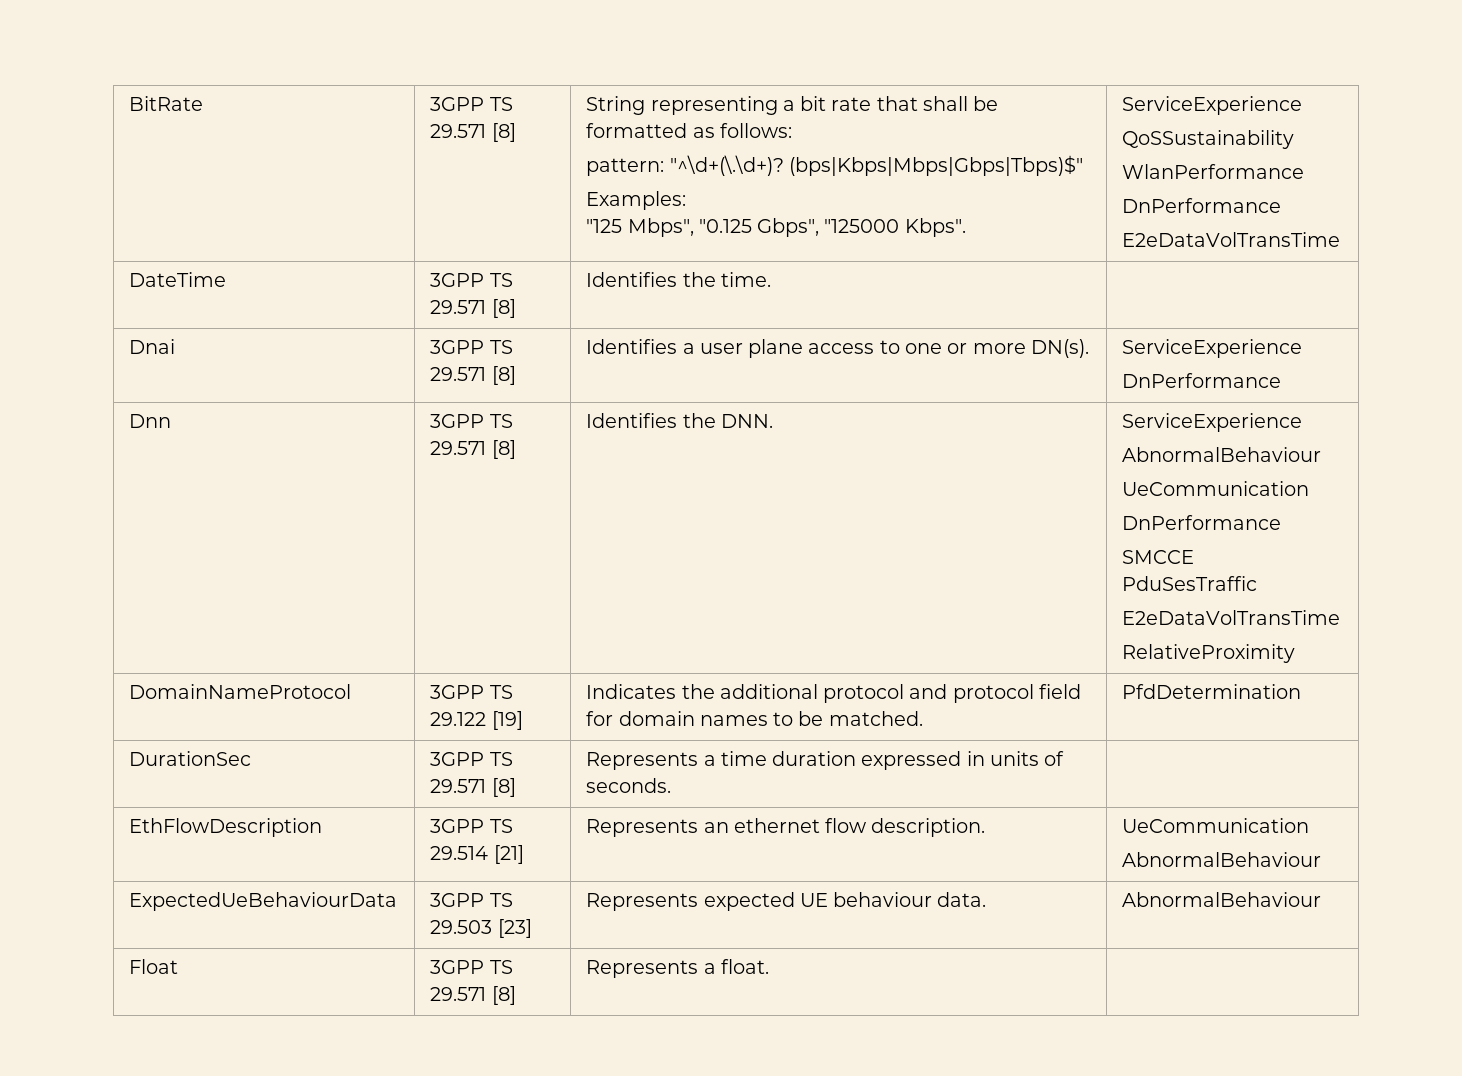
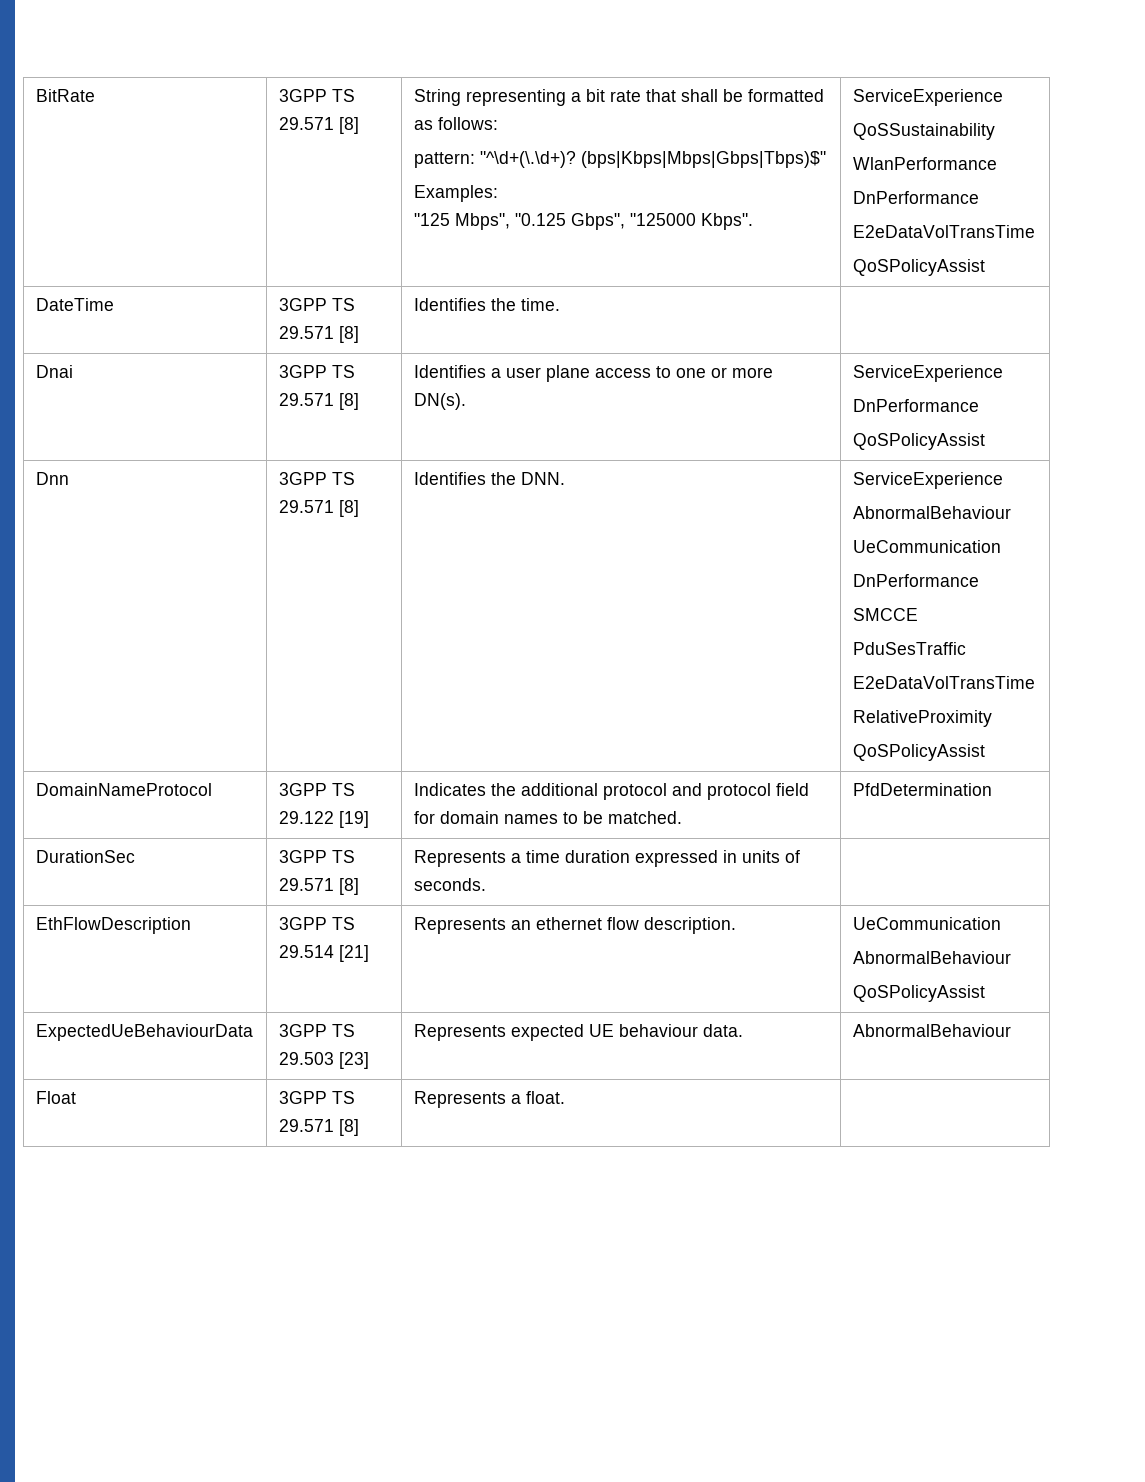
  BitRate | 3GPP TS 29.571 [8] | String representing a bit rate that shall be formatted as follows:
  pattern: "^\d+(\.\d+)? (bps|Kbps|Mbps|Gbps|Tbps)$"
  Examples:
  "125 Mbps", "0.125 Gbps", "125000 Kbps". | ServiceExperience
  QoSSustainability
  WlanPerformance
  DnPerformance
  E2eDataVolTransTime
+ QoSPolicyAssist
  Dnai | 3GPP TS 29.571 [8] | Identifies a user plane access to one or more DN(s). | ServiceExperience
  DnPerformance
+ QoSPolicyAssist
  Dnn | 3GPP TS 29.571 [8] | Identifies the DNN. | ServiceExperience
  AbnormalBehaviour
  UeCommunication
  DnPerformance
  SMCCE
  PduSesTraffic
  E2eDataVolTransTime
  RelativeProximity
+ QoSPolicyAssist
  EthFlowDescription | 3GPP TS 29.514 [21] | Represents an ethernet flow description. | UeCommunication
  AbnormalBehaviour
+ QoSPolicyAssist

